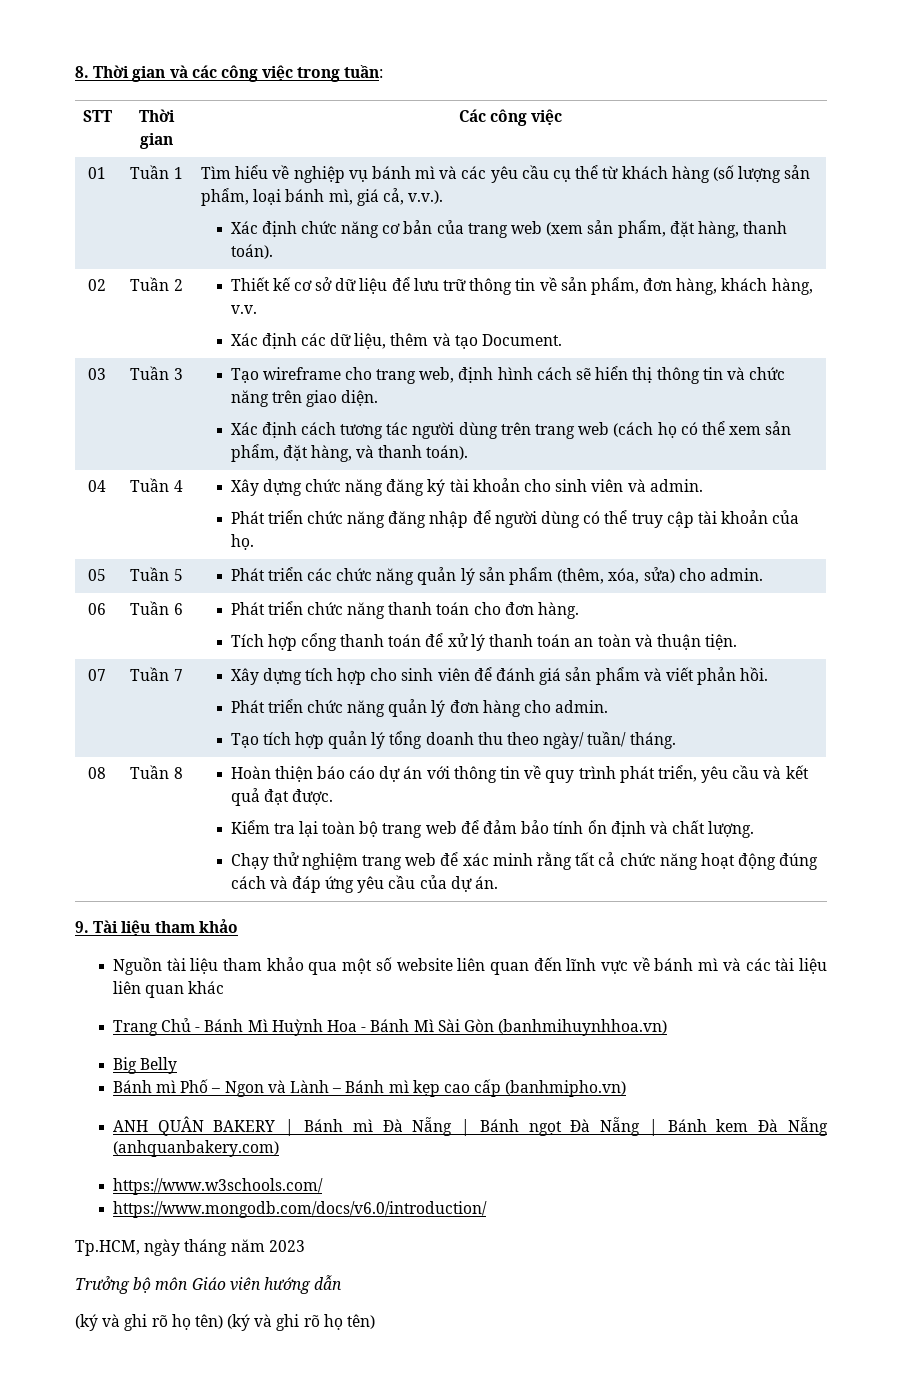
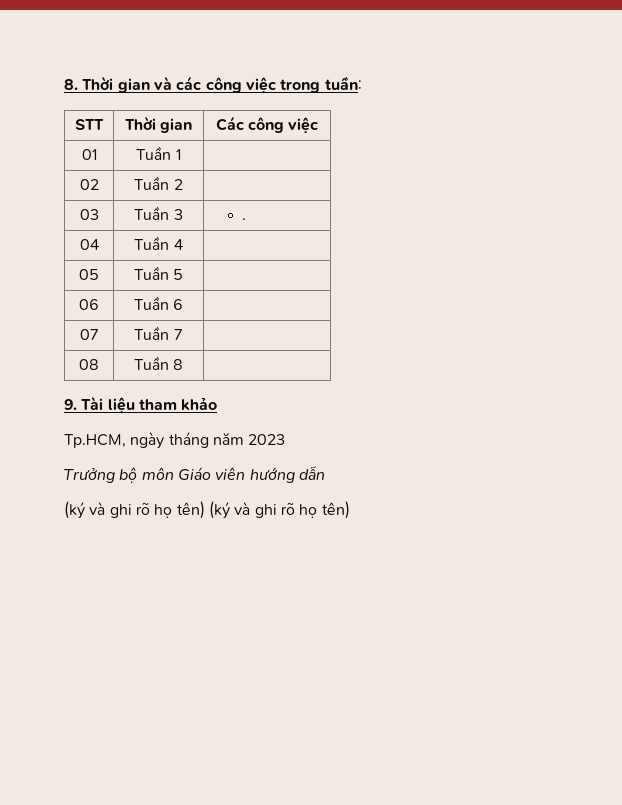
- Tìm hiểu về nghiệp vụ bánh mì và các yêu cầu cụ thể từ khách hàng (số lượng sản phẩm, loại bánh mì, giá cả, v.v.).
- Xác định chức năng cơ bản của trang web (xem sản phẩm, đặt hàng, thanh toán).
- 02 | Tuần 2 | Thiết kế cơ sở dữ liệu để lưu trữ thông tin về sản phẩm, đơn hàng, khách hàng, v.v.
- Xác định các dữ liệu, thêm và tạo Document.
- 03 | Tuần 3 | Tạo wireframe cho trang web, định hình cách sẽ hiển thị thông tin và chức năng trên giao diện.
- Xác định cách tương tác người dùng trên trang web (cách họ có thể xem sản phẩm, đặt hàng, và thanh toán).
- 04 | Tuần 4 | Xây dựng chức năng đăng ký tài khoản cho sinh viên và admin.
- Phát triển chức năng đăng nhập để người dùng có thể truy cập tài khoản của họ.
- 05 | Tuần 5 | Phát triển các chức năng quản lý sản phẩm (thêm, xóa, sửa) cho admin.
- 06 | Tuần 6 | Phát triển chức năng thanh toán cho đơn hàng.
- Tích hợp cổng thanh toán để xử lý thanh toán an toàn và thuận tiện.
- 07 | Tuần 7 | Xây dựng tích hợp cho sinh viên để đánh giá sản phẩm và viết phản hồi.
- Phát triển chức năng quản lý đơn hàng cho admin.
- Tạo tích hợp quản lý tổng doanh thu theo ngày/ tuần/ tháng.
- 08 | Tuần 8 | Hoàn thiện báo cáo dự án với thông tin về quy trình phát triển, yêu cầu và kết quả đạt được.
- Kiểm tra lại toàn bộ trang web để đảm bảo tính ổn định và chất lượng.
- Chạy thử nghiệm trang web để xác minh rằng tất cả chức năng hoạt động đúng cách và đáp ứng yêu cầu của dự án.
+ 02 | Tuần 2 |
+ 03 | Tuần 3 | .
+ 04 | Tuần 4 |
+ 05 | Tuần 5 |
+ 06 | Tuần 6 |
+ 07 | Tuần 7 |
+ 08 | Tuần 8 |
- Nguồn tài liệu tham khảo qua một số website liên quan đến lĩnh vực về bánh mì và các tài liệu liên quan khác
- Trang Chủ - Bánh Mì Huỳnh Hoa - Bánh Mì Sài Gòn (banhmihuynhhoa.vn)
- Big Belly
- Bánh mì Phố – Ngon và Lành – Bánh mì kẹp cao cấp (banhmipho.vn)
- ANH QUÂN BAKERY | Bánh mì Đà Nẵng | Bánh ngọt Đà Nẵng | Bánh kem Đà Nẵng (anhquanbakery.com)
- https://www.w3schools.com/
- https://www.mongodb.com/docs/v6.0/introduction/

